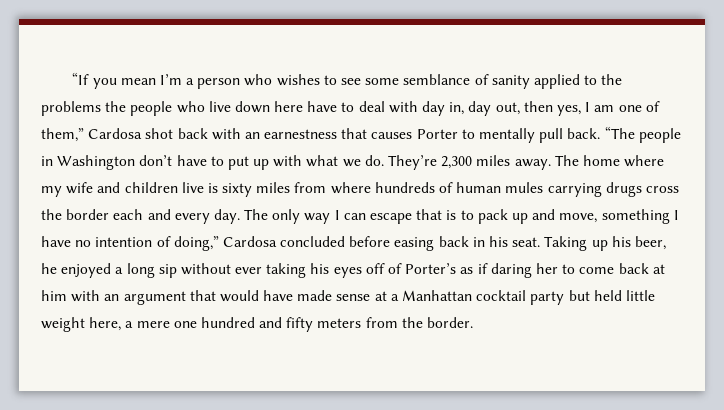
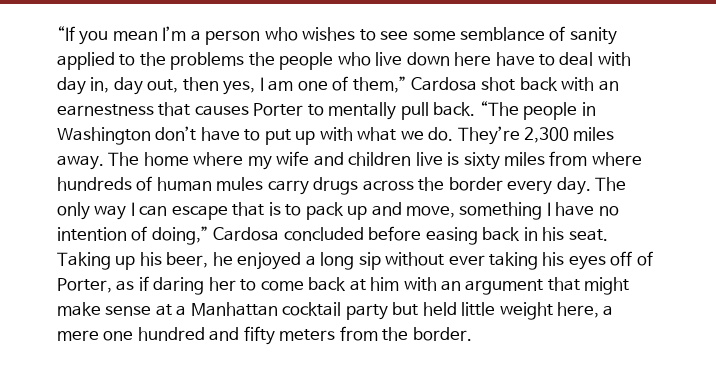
- The home where my wife and children live is sixty miles from where hundreds of human mules carrying drugs cross the border each and every day.
+ The home where my wife and children live is sixty miles from where hundreds of human mules carry drugs across the border every day.
- Taking up his beer, he enjoyed a long sip without ever taking his eyes off of Porter’s as if daring her to come back at him with an argument that would have made sense at a Manhattan cocktail party but held little weight here, a mere one hundred and fifty meters from the border.
+ Taking up his beer, he enjoyed a long sip without ever taking his eyes off of Porter, as if daring her to come back at him with an argument that might make sense at a Manhattan cocktail party but held little weight here, a mere one hundred and fifty meters from the border.

